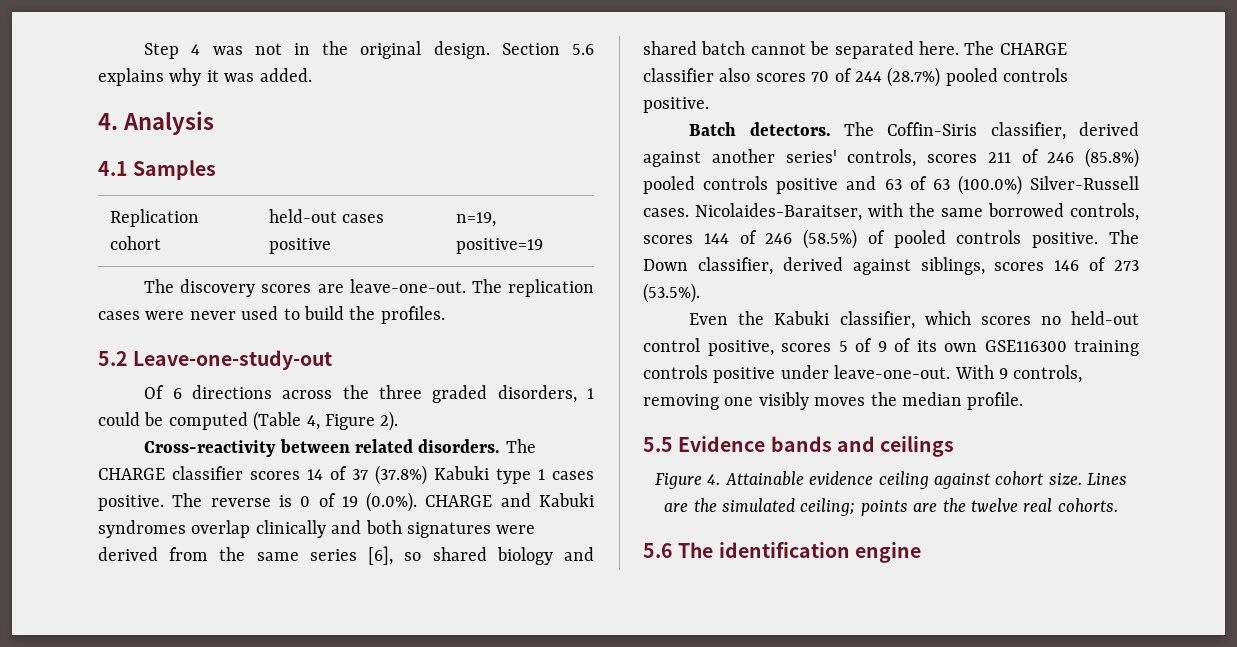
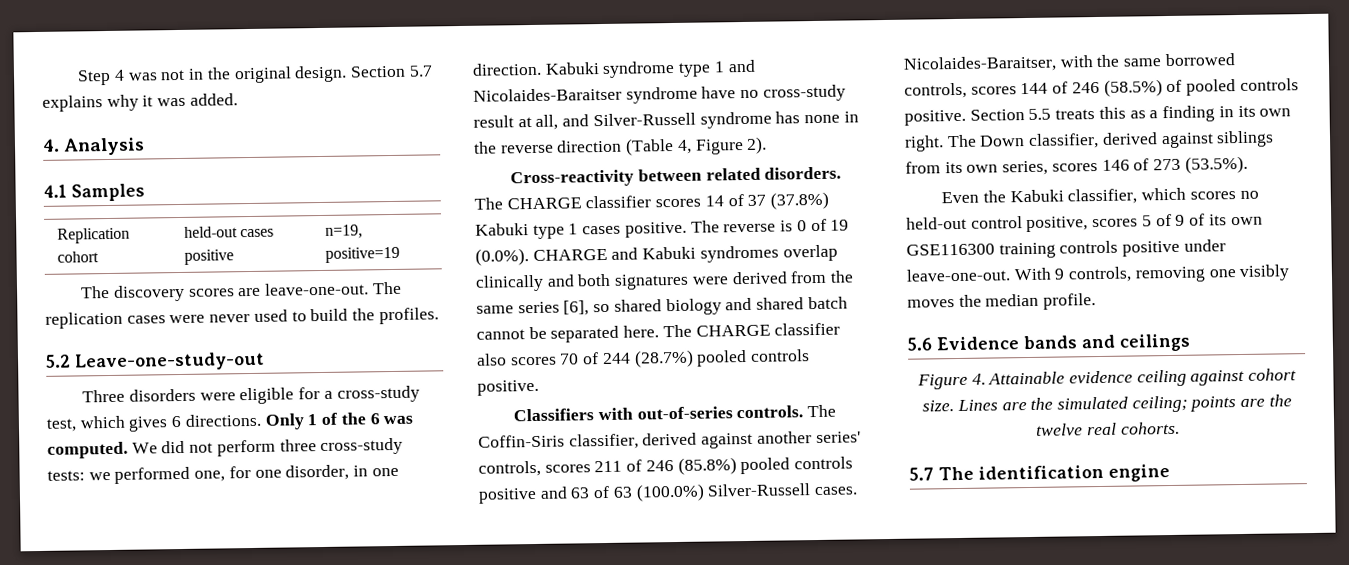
- Section 5.6 explains why it was added.
+ Section 5.7 explains why it was added.
- Of 6 directions across the three graded disorders, 1 could be computed (Table 4, Figure 2).
+ Three disorders were eligible for a cross-study test, which gives 6 directions. Only 1 of the 6 was computed. We did not perform three cross-study tests: we performed one, for one disorder, in one direction. Kabuki syndrome type 1 and Nicolaides-Baraitser syndrome have no cross-study result at all, and Silver-Russell syndrome has none in the reverse direction (Table 4, Figure 2).
- Batch detectors.
+ Classifiers with out-of-series controls.
+ Section 5.5 treats this as a finding in its own right.
- The Down classifier, derived against siblings, scores 146 of 273 (53.5%).
+ The Down classifier, derived against siblings from its own series, scores 146 of 273 (53.5%).
- 5.5 Evidence bands and ceilings
+ 5.6 Evidence bands and ceilings
- 5.6 The identification engine
+ 5.7 The identification engine

